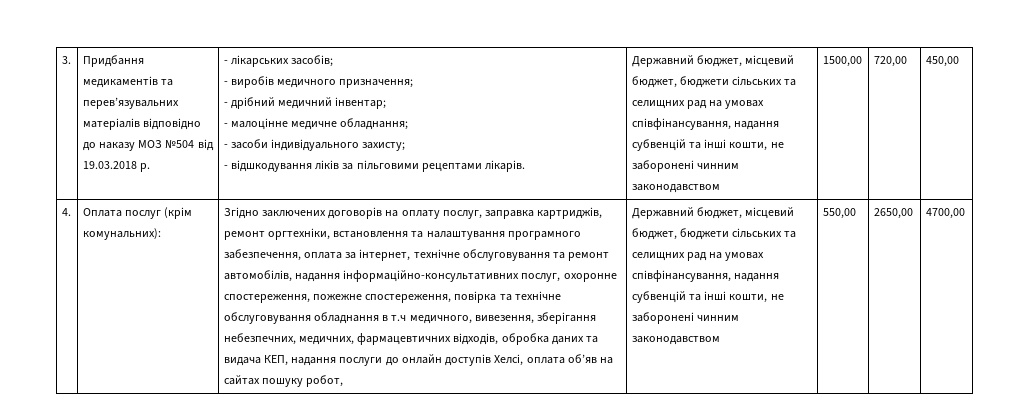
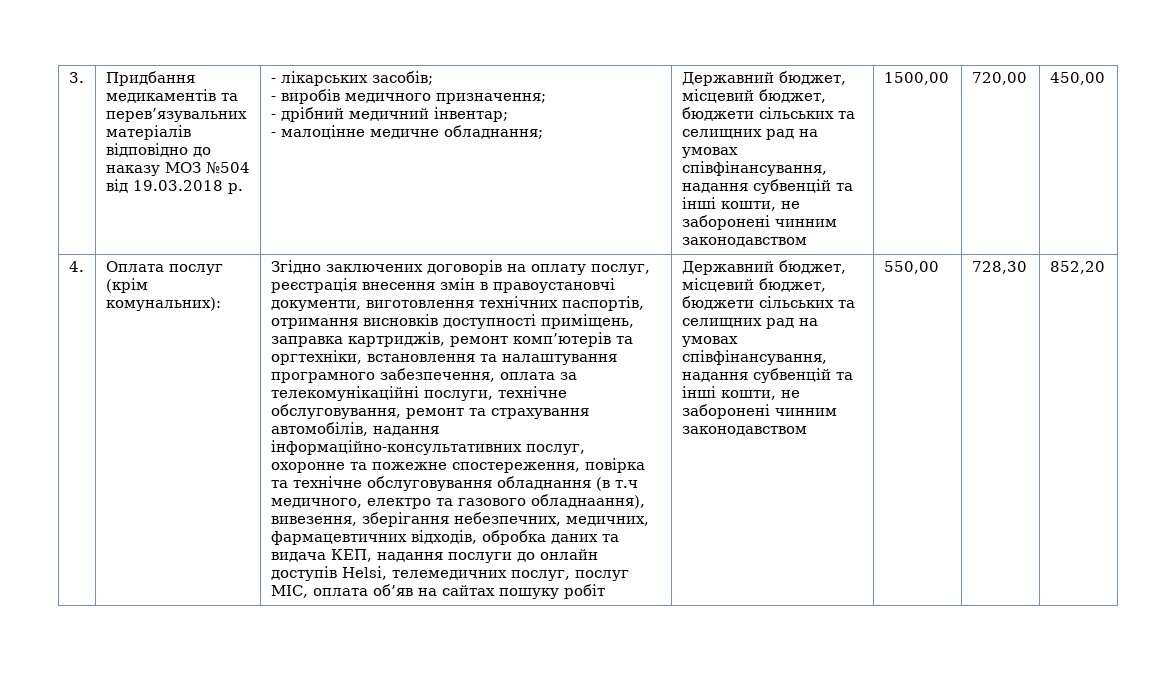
- - засоби індивідуального захисту;
- - відшкодування ліків за пільговими рецептами лікарів.
- Згідно заключених договорів на оплату послуг, заправка картриджів, ремонт оргтехніки, встановлення та налаштування програмного забезпечення, оплата за інтернет, технічне обслуговування та ремонт автомобілів, надання інформаційно-консультативних послуг, охоронне спостереження, пожежне спостереження, повірка та технічне обслуговування обладнання в т.ч медичного, вивезення, зберігання небезпечних, медичних, фармацевтичних відходів, обробка даних та видача КЕП, надання послуги до онлайн доступів Хелсі, оплата об’яв на сайтах пошуку робот,
+ Згідно заключених договорів на оплату послуг, реєстрація внесення змін в правоустановчі документи, виготовлення технічних паспортів, отримання висновків доступності приміщень, заправка картриджів, ремонт комп’ютерів та оргтехніки, встановлення та налаштування програмного забезпечення, оплата за телекомунікаційні послуги, технічне обслуговування, ремонт та страхування автомобілів, надання інформаційно-консультативних послуг, охоронне та пожежне спостереження, повірка та технічне обслуговування обладнання (в т.ч медичного, електро та газового обладнаання), вивезення, зберігання небезпечних, медичних, фармацевтичних відходів, обробка даних та видача КЕП, надання послуги до онлайн доступів Helsi, телемедичних послуг, послуг МІС, оплата об’яв на сайтах пошуку робіт
- 2650,00 | 4700,00
+ 728,30 | 852,20

